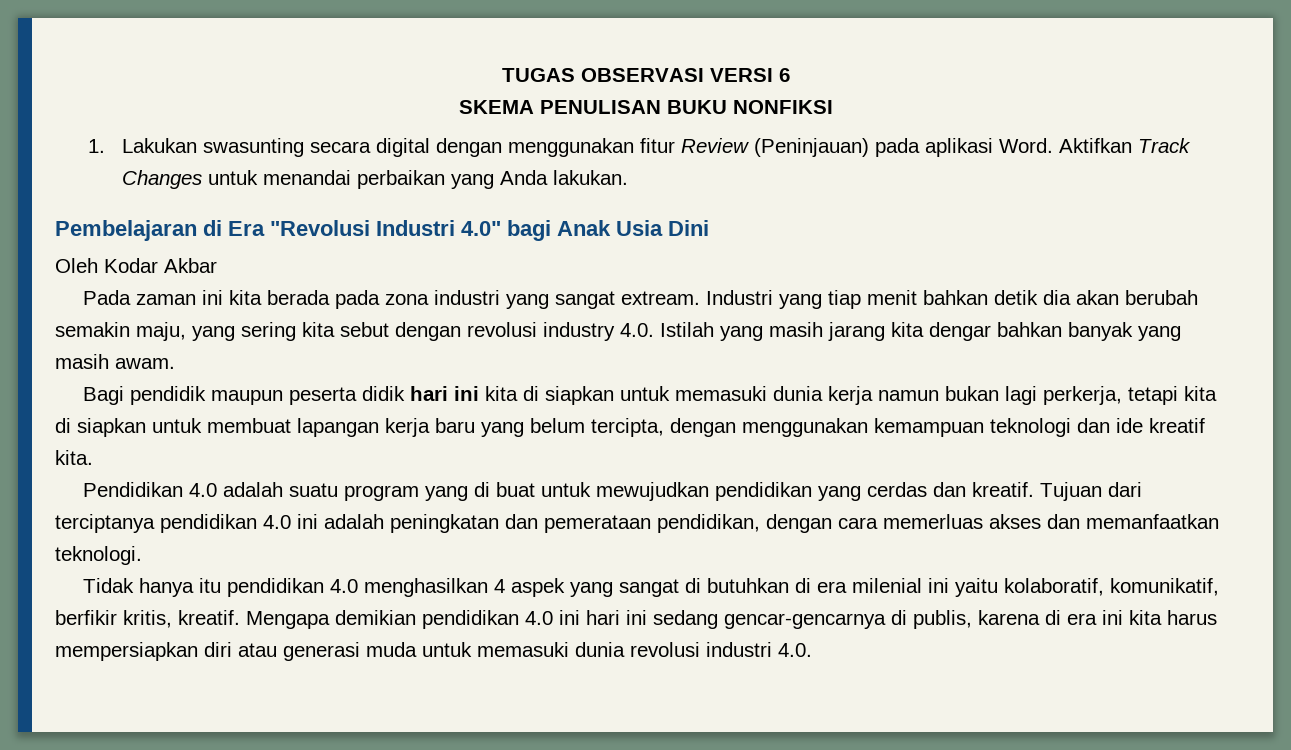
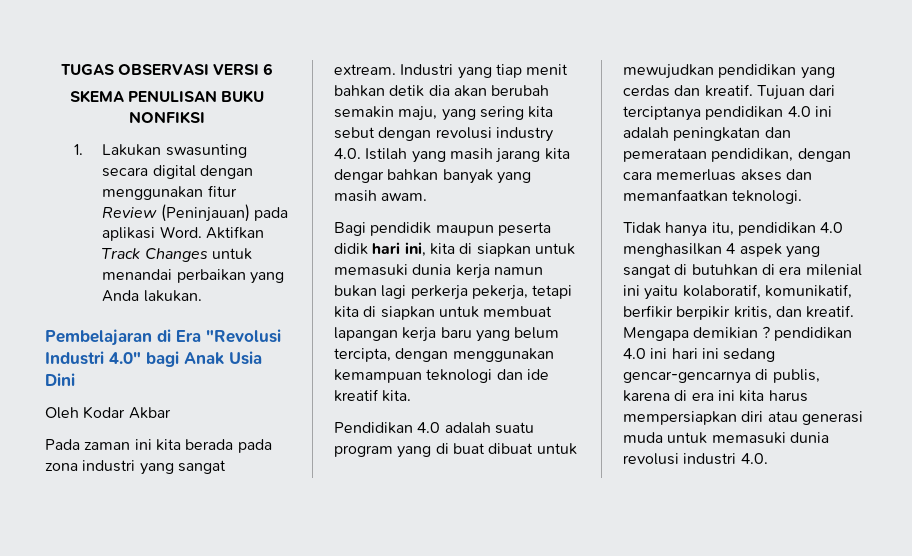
- Bagi pendidik maupun peserta didik hari ini kita di siapkan untuk memasuki dunia kerja namun bukan lagi perkerja, tetapi kita di siapkan untuk membuat lapangan kerja baru yang belum tercipta, dengan menggunakan kemampuan teknologi dan ide kreatif kita.
+ Bagi pendidik maupun peserta didik hari ini, kita di siapkan untuk memasuki dunia kerja namun bukan lagi perkerja pekerja, tetapi kita di siapkan untuk membuat lapangan kerja baru yang belum tercipta, dengan menggunakan kemampuan teknologi dan ide kreatif kita.
- Pendidikan 4.0 adalah suatu program yang di buat untuk mewujudkan pendidikan yang cerdas dan kreatif.
+ Pendidikan 4.0 adalah suatu program yang di buat dibuat untuk mewujudkan pendidikan yang cerdas dan kreatif.
- Tidak hanya itu pendidikan 4.0 menghasilkan 4 aspek yang sangat di butuhkan di era milenial ini yaitu kolaboratif, komunikatif, berfikir kritis, kreatif.
+ Tidak hanya itu, pendidikan 4.0 menghasilkan 4 aspek yang sangat di butuhkan di era milenial ini yaitu kolaboratif, komunikatif, berfikir berpikir kritis, dan kreatif.
- Mengapa demikian pendidikan 4.0 ini hari ini sedang gencar-gencarnya di publis, karena di era ini kita harus mempersiapkan diri atau generasi muda untuk memasuki dunia revolusi industri 4.0.
+ Mengapa demikian ? pendidikan 4.0 ini hari ini sedang gencar-gencarnya di publis, karena di era ini kita harus mempersiapkan diri atau generasi muda untuk memasuki dunia revolusi industri 4.0.

